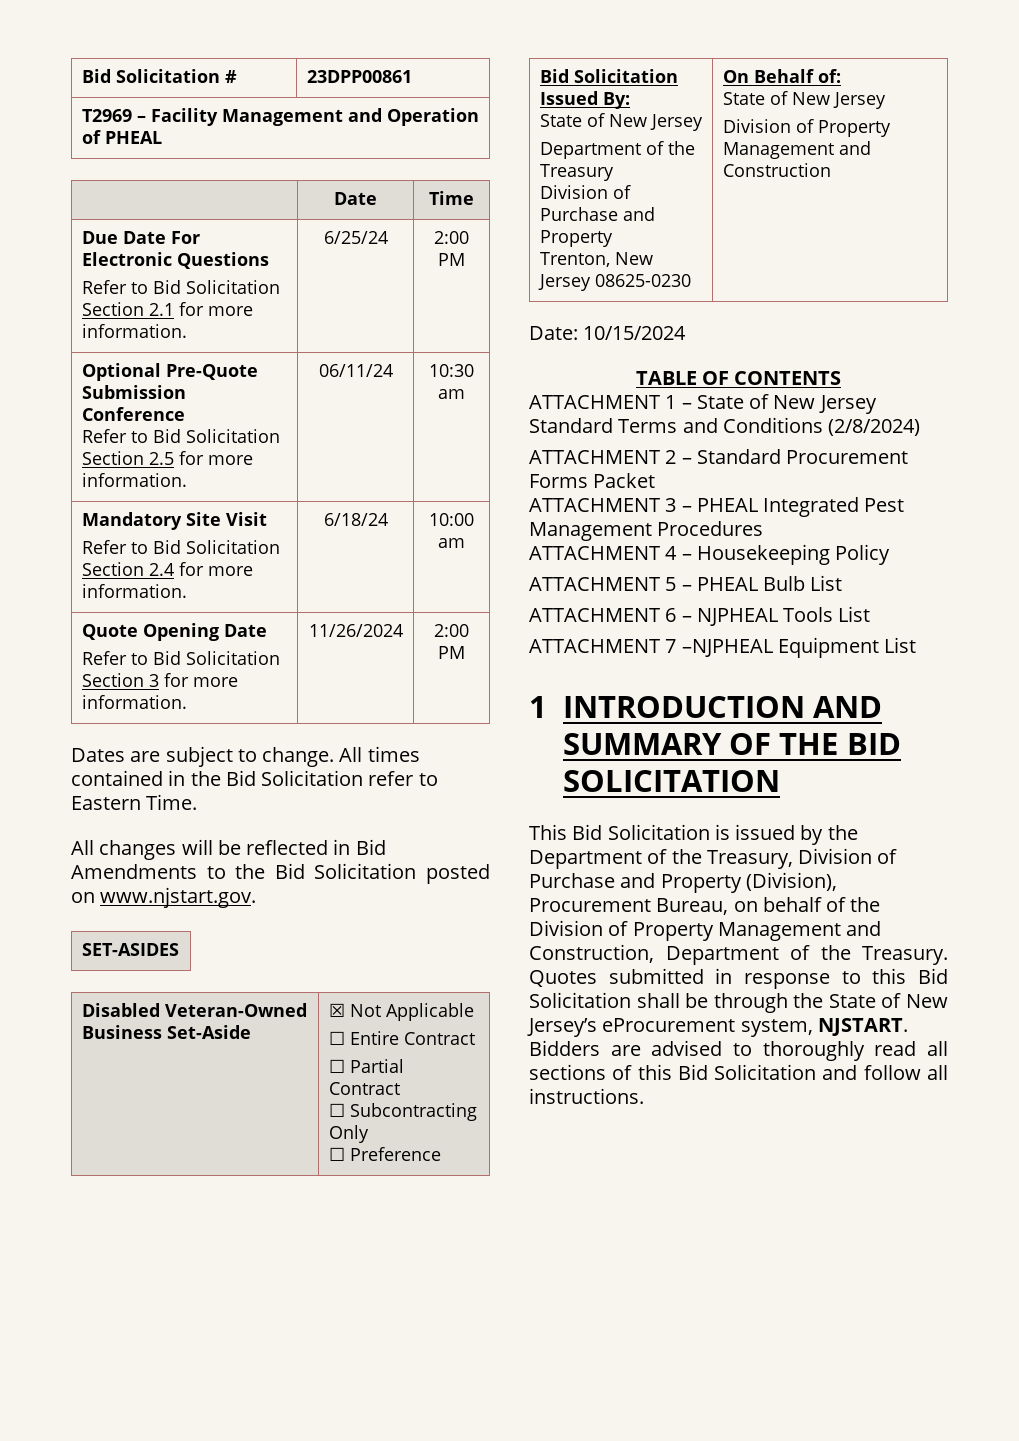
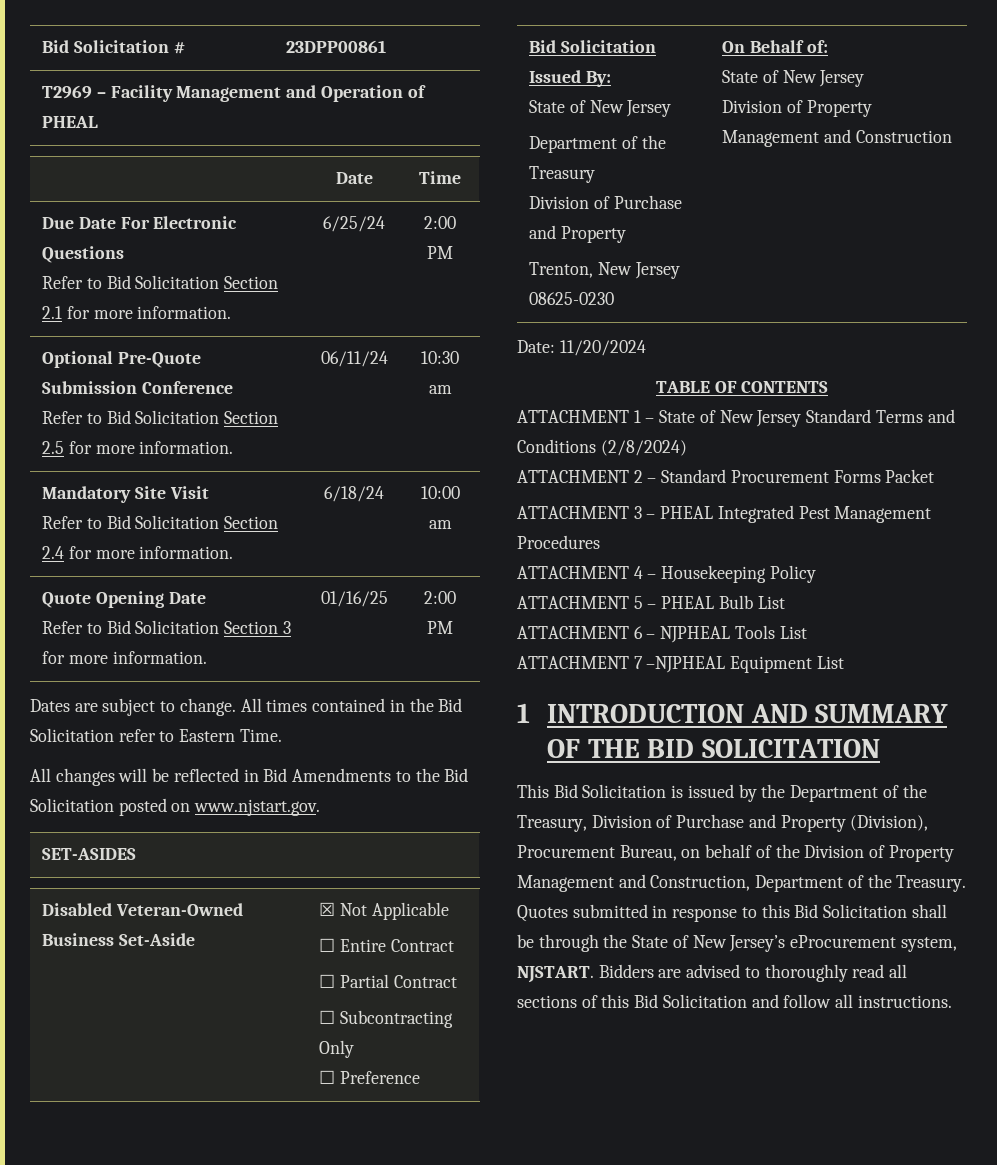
  Quote Opening Date
- Refer to Bid Solicitation Section 3 for more information. | 11/26/2024 | 2:00 PM
+ Refer to Bid Solicitation Section 3 for more information. | 01/16/25 | 2:00 PM
- Date: 10/15/2024
+ Date: 11/20/2024

